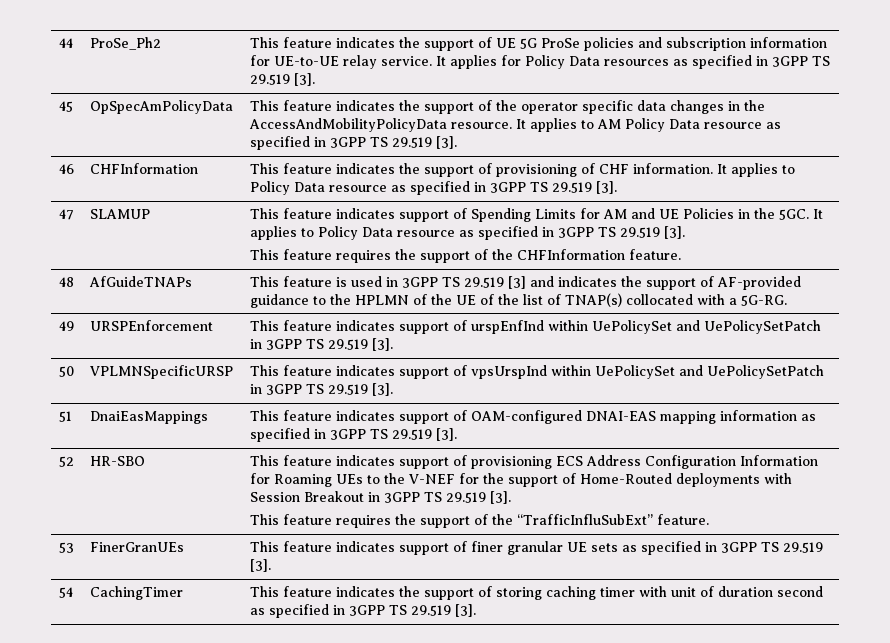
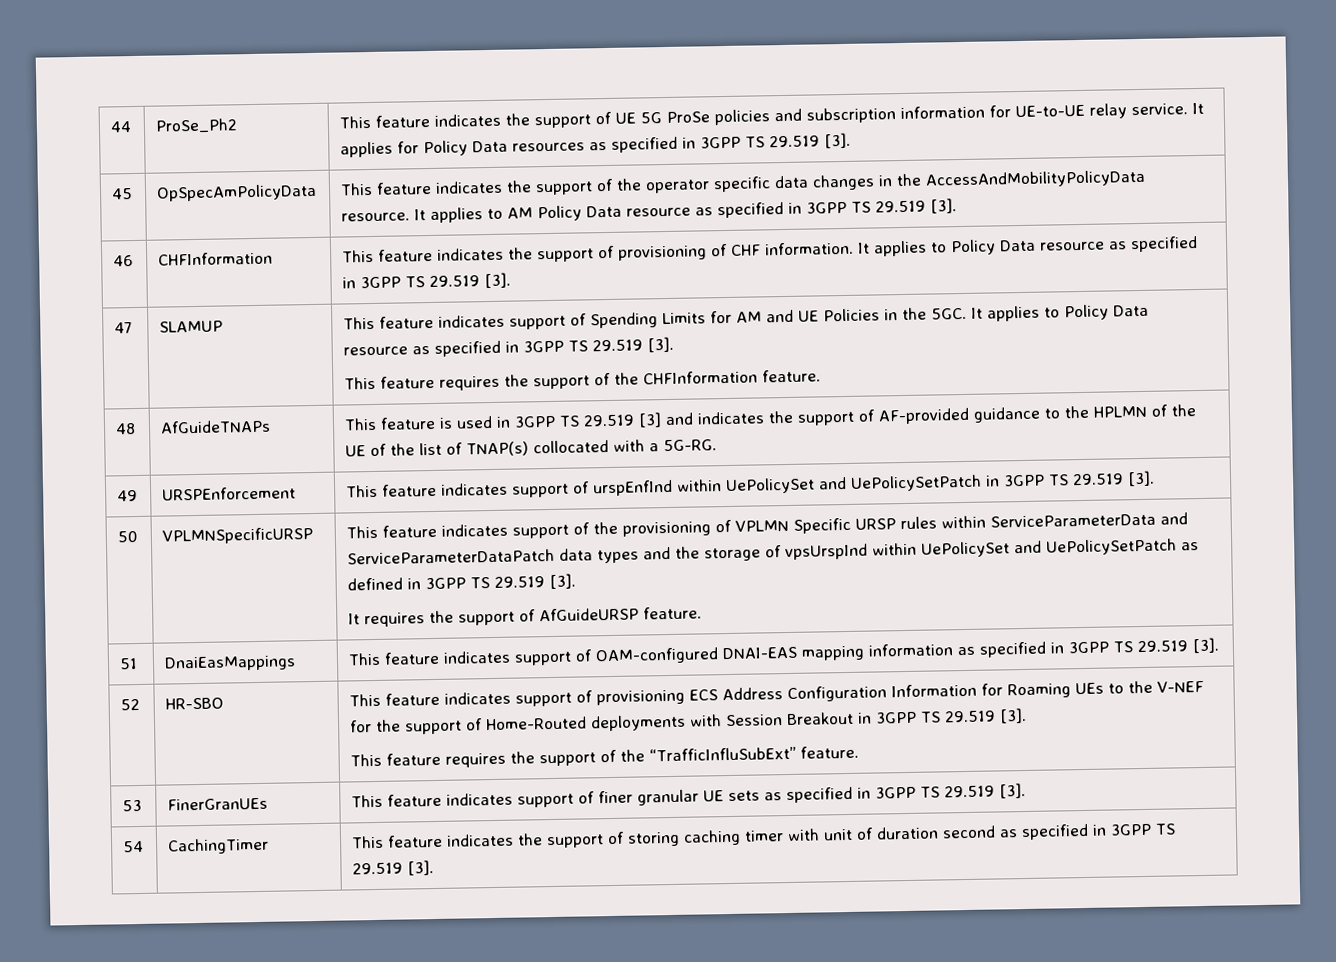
- This feature indicates support of vpsUrspInd within UePolicySet and UePolicySetPatch in 3GPP TS 29.519 [3].
+ This feature indicates support of the provisioning of VPLMN Specific URSP rules within ServiceParameterData and ServiceParameterDataPatch data types and the storage of vpsUrspInd within UePolicySet and UePolicySetPatch as defined in 3GPP TS 29.519 [3].
+ It requires the support of AfGuideURSP feature.

